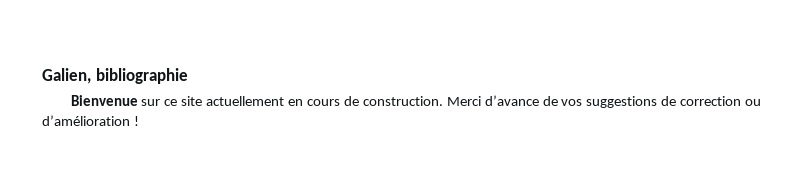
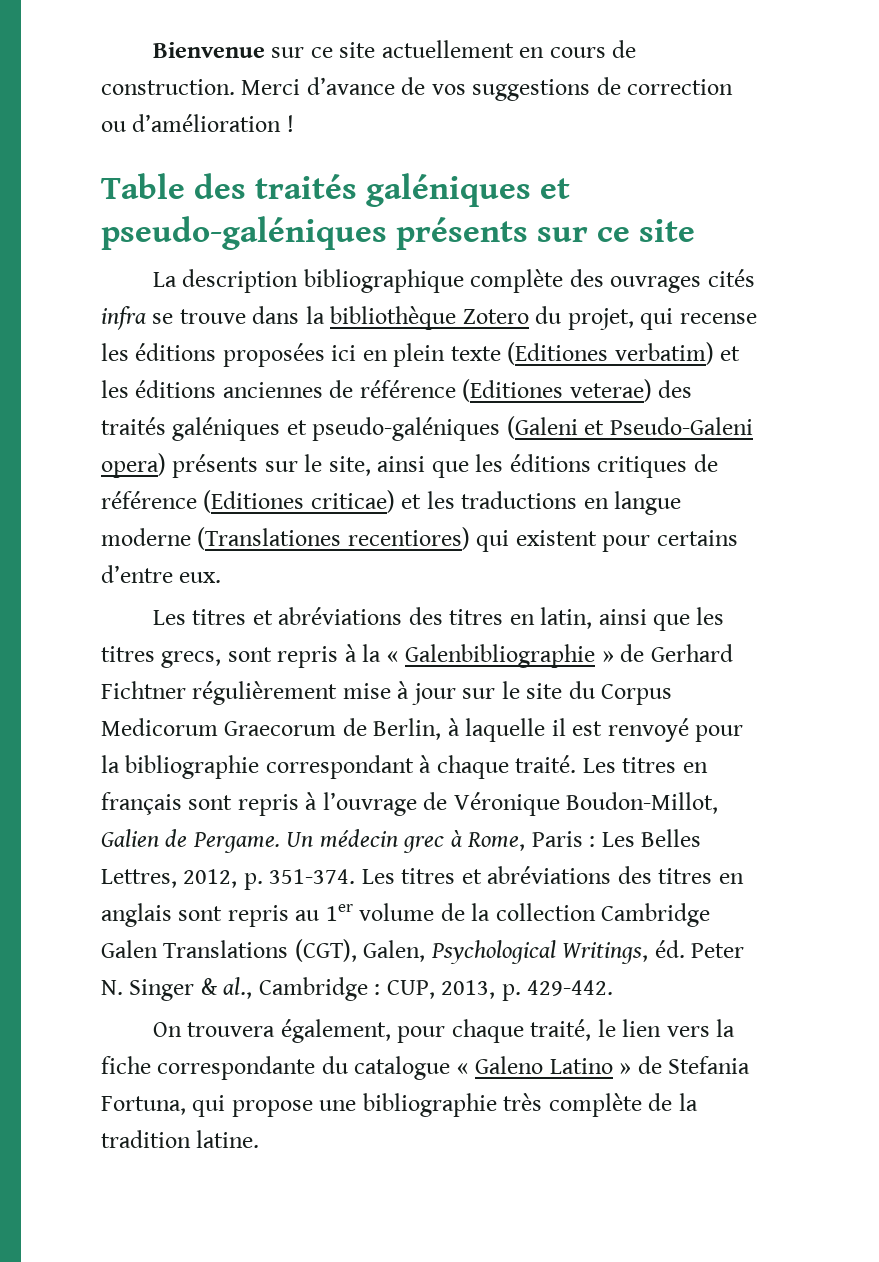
- Galien, bibliographie
+ Table des traités galéniques et pseudo-galéniques présents sur ce site
+ La description bibliographique complète des ouvrages cités infra se trouve dans la bibliothèque Zotero du projet, qui recense les éditions proposées ici en plein texte (Editiones verbatim) et les éditions anciennes de référence (Editiones veterae) des traités galéniques et pseudo-galéniques (Galeni et Pseudo-Galeni opera) présents sur le site, ainsi que les éditions critiques de référence (Editiones criticae) et les traductions en langue moderne (Translationes recentiores) qui existent pour certains d’entre eux.
+ Les titres et abréviations des titres en latin, ainsi que les titres grecs, sont repris à la « Galenbibliographie » de Gerhard Fichtner régulièrement mise à jour sur le site du Corpus Medicorum Graecorum de Berlin, à laquelle il est renvoyé pour la bibliographie correspondant à chaque traité. Les titres en français sont repris à l’ouvrage de Véronique Boudon-Millot, Galien de Pergame. Un médecin grec à Rome, Paris : Les Belles Lettres, 2012, p. 351-374. Les titres et abréviations des titres en anglais sont repris au 1er volume de la collection Cambridge Galen Translations (CGT), Galen, Psychological Writings, éd. Peter N. Singer & al., Cambridge : CUP, 2013, p. 429-442.
+ On trouvera également, pour chaque traité, le lien vers la fiche correspondante du catalogue « Galeno Latino » de Stefania Fortuna, qui propose une bibliographie très complète de la tradition latine.

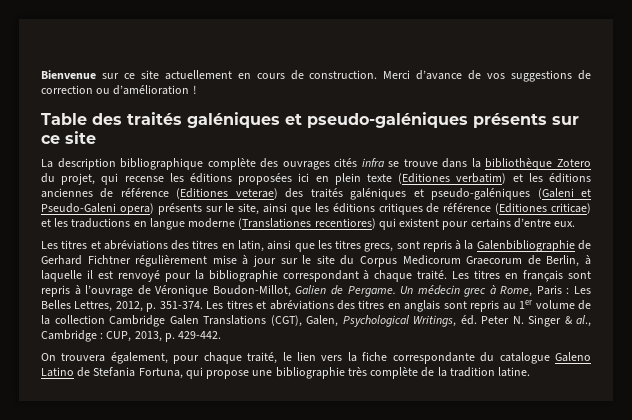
- Les titres et abréviations des titres en latin, ainsi que les titres grecs, sont repris à la « Galenbibliographie » de Gerhard Fichtner régulièrement mise à jour sur le site du Corpus Medicorum Graecorum de Berlin, à laquelle il est renvoyé pour la bibliographie correspondant à chaque traité.
+ Les titres et abréviations des titres en latin, ainsi que les titres grecs, sont repris à la Galenbibliographie de Gerhard Fichtner régulièrement mise à jour sur le site du Corpus Medicorum Graecorum de Berlin, à laquelle il est renvoyé pour la bibliographie correspondant à chaque traité.
- On trouvera également, pour chaque traité, le lien vers la fiche correspondante du catalogue « Galeno Latino » de Stefania Fortuna, qui propose une bibliographie très complète de la tradition latine.
+ On trouvera également, pour chaque traité, le lien vers la fiche correspondante du catalogue Galeno Latino de Stefania Fortuna, qui propose une bibliographie très complète de la tradition latine.

